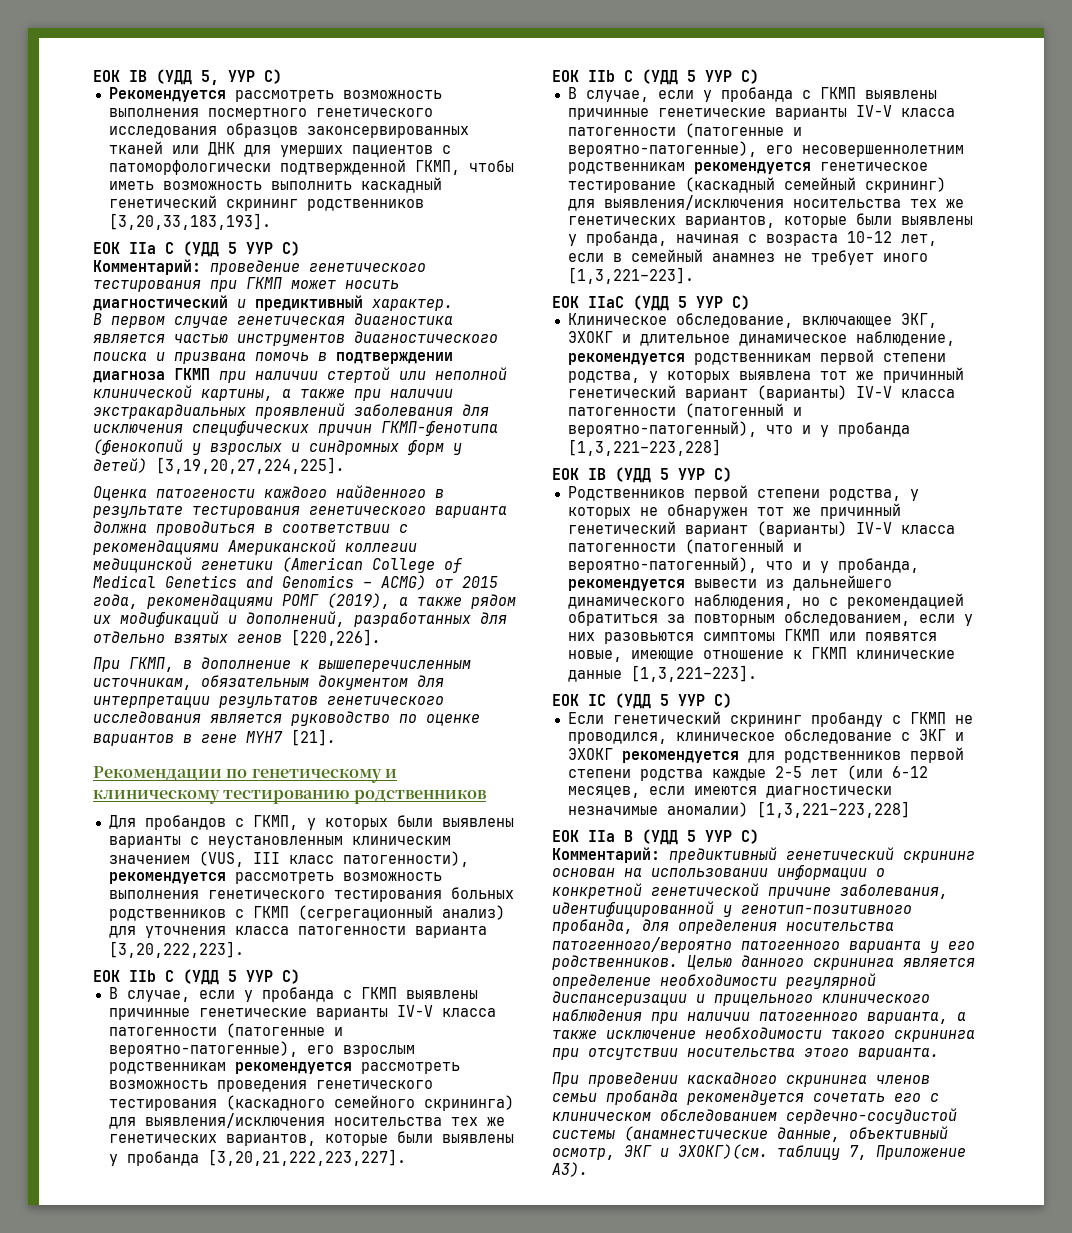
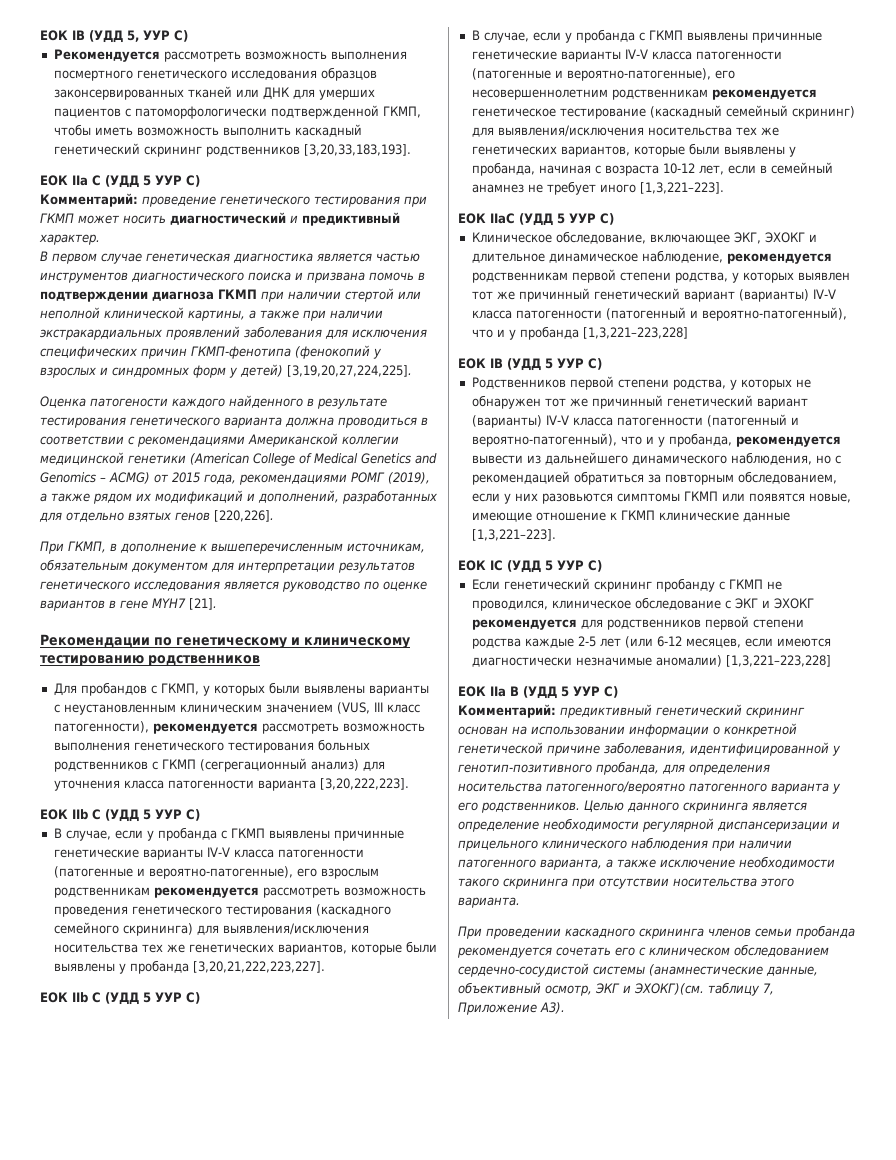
- Клиническое обследование, включающее ЭКГ, ЭХОКГ и длительное динамическое наблюдение, рекомендуется родственникам первой степени родства, у которых выявлена тот же причинный генетический вариант (варианты) IV-V класса патогенности (патогенный и вероятно-патогенный), что и у пробанда [1,3,221–223,228]
+ Клиническое обследование, включающее ЭКГ, ЭХОКГ и длительное динамическое наблюдение, рекомендуется родственникам первой степени родства, у которых выявлен тот же причинный генетический вариант (варианты) IV-V класса патогенности (патогенный и вероятно-патогенный), что и у пробанда [1,3,221–223,228]

